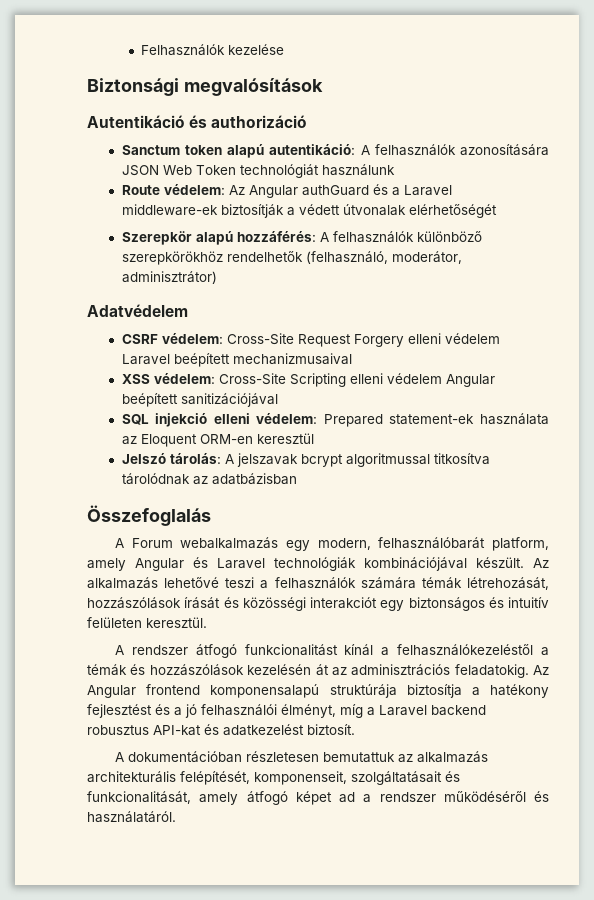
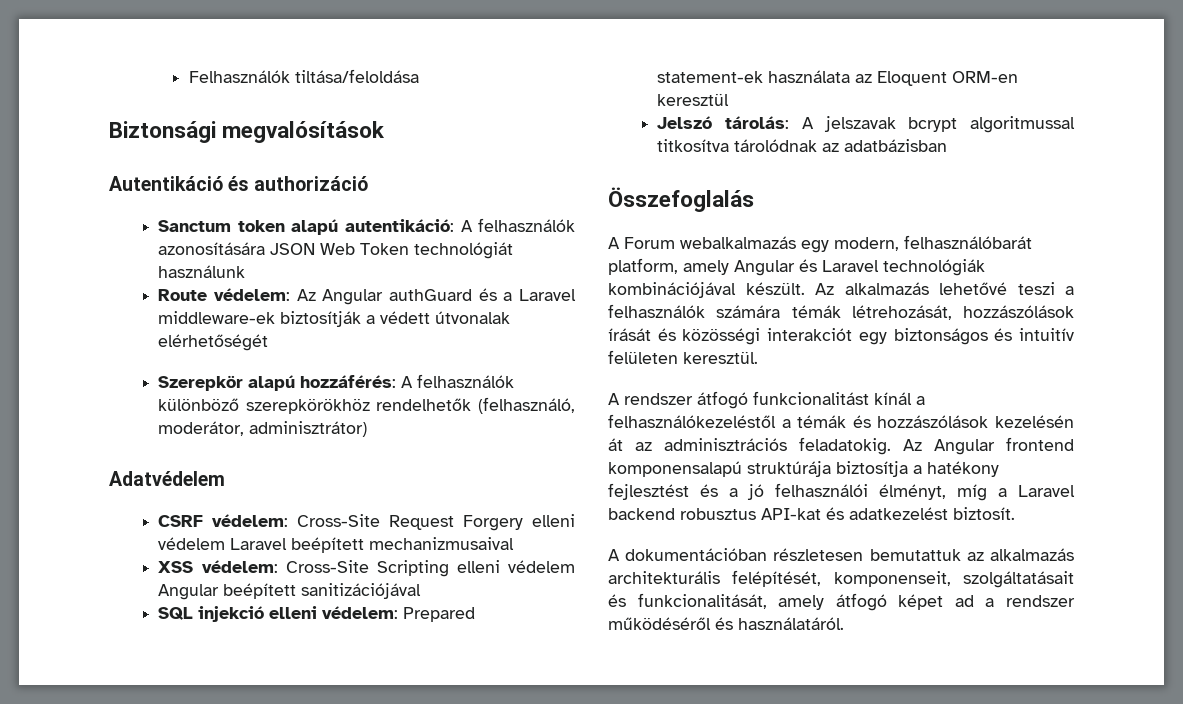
- Felhasználók kezelése
+ Felhasználók tiltása/feloldása

